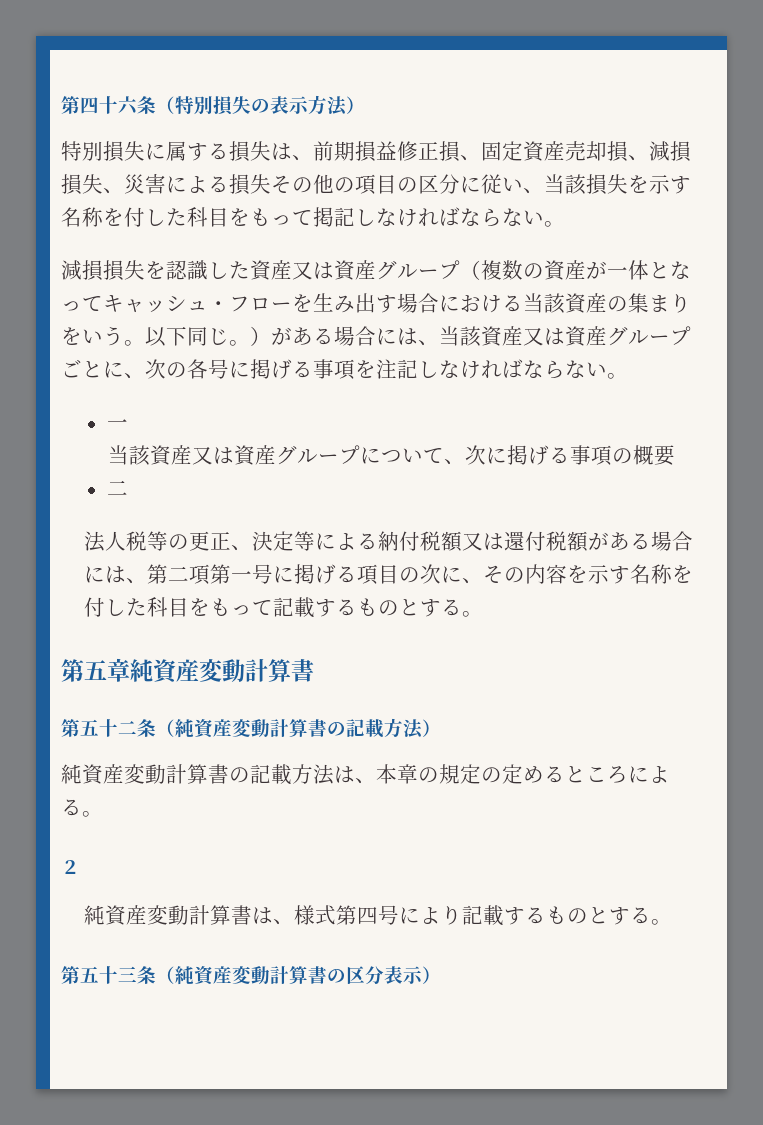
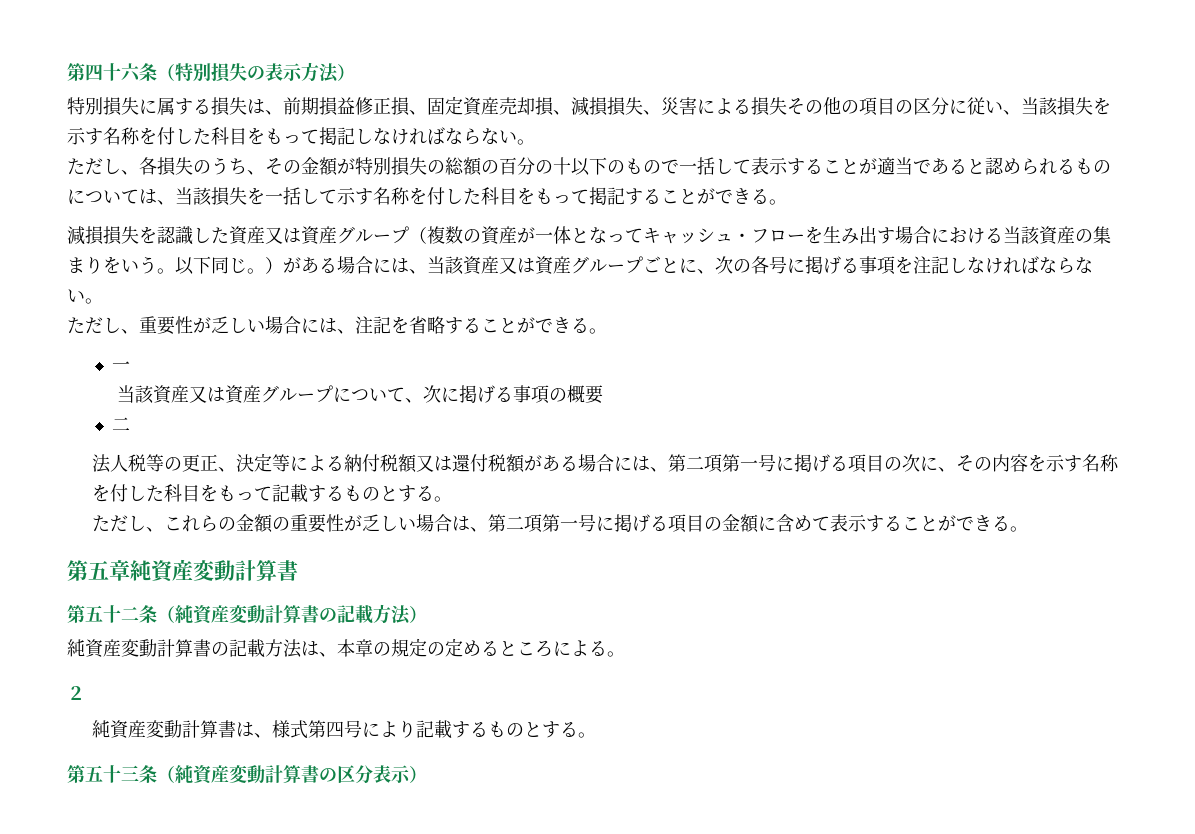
+ ただし、各損失のうち、その金額が特別損失の総額の百分の十以下のもので一括して表示することが適当であると認められるものについては、当該損失を一括して示す名称を付した科目をもって掲記することができる。
+ ただし、重要性が乏しい場合には、注記を省略することができる。
+ ただし、これらの金額の重要性が乏しい場合は、第二項第一号に掲げる項目の金額に含めて表示することができる。

